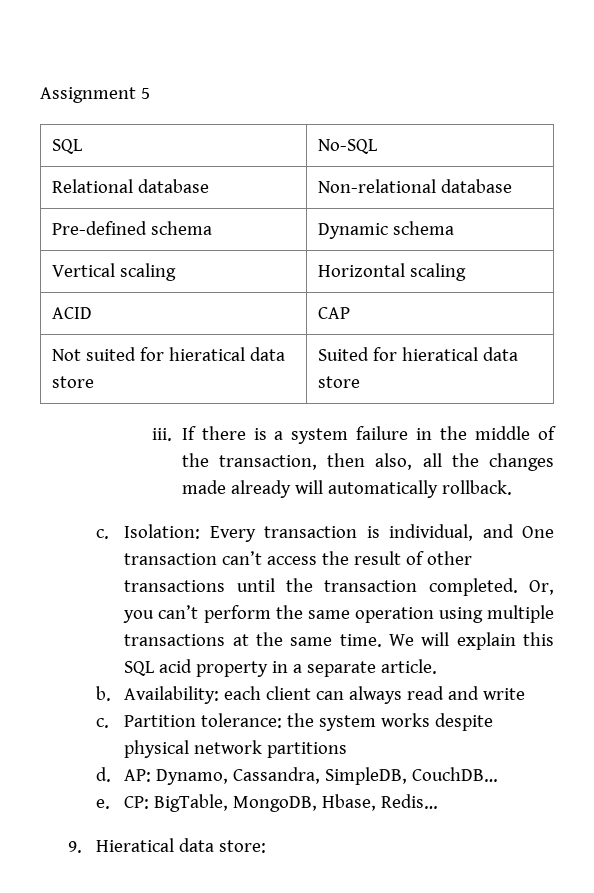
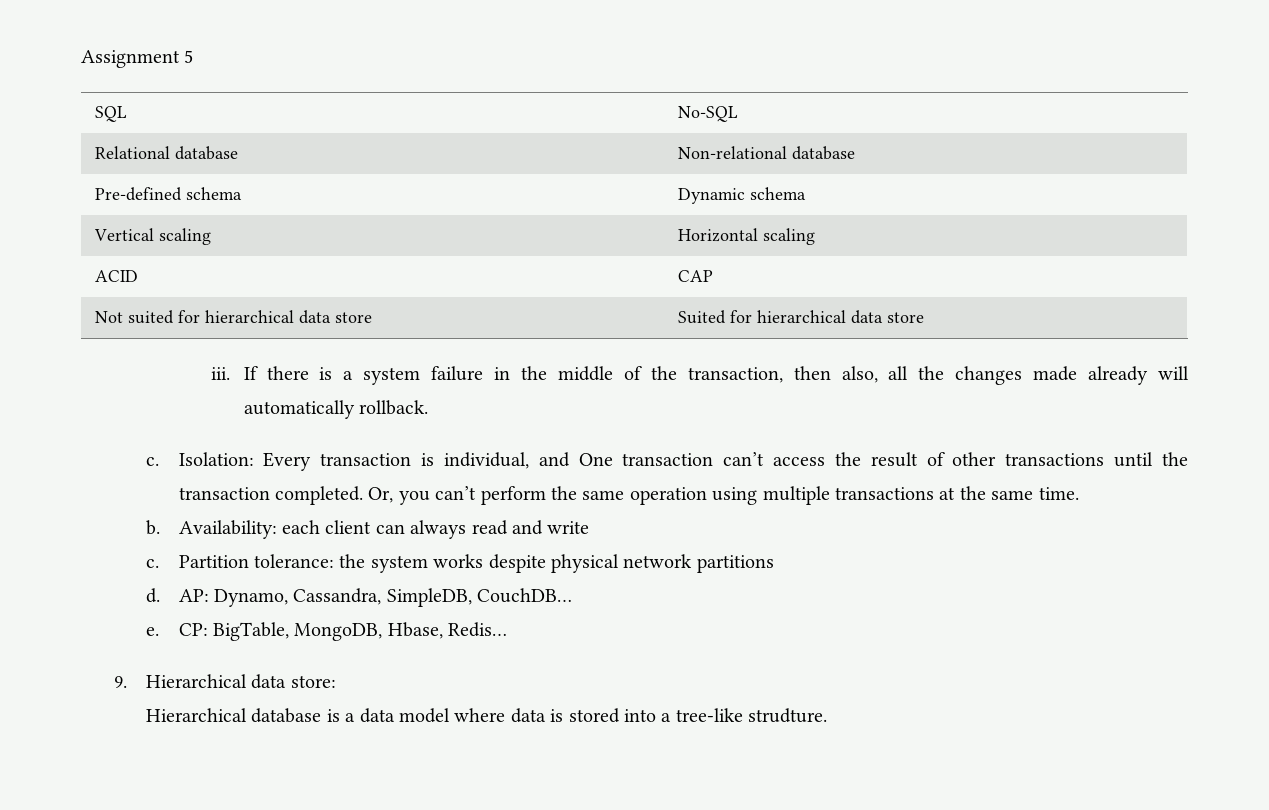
- Not suited for hieratical data store | Suited for hieratical data store
+ Not suited for hierarchical data store | Suited for hierarchical data store
- We will explain this SQL acid property in a separate article.
- 9. Hieratical data store:
+ 9. Hierarchical data store:
+ Hierarchical database is a data model where data is stored into a tree-like strudture.

